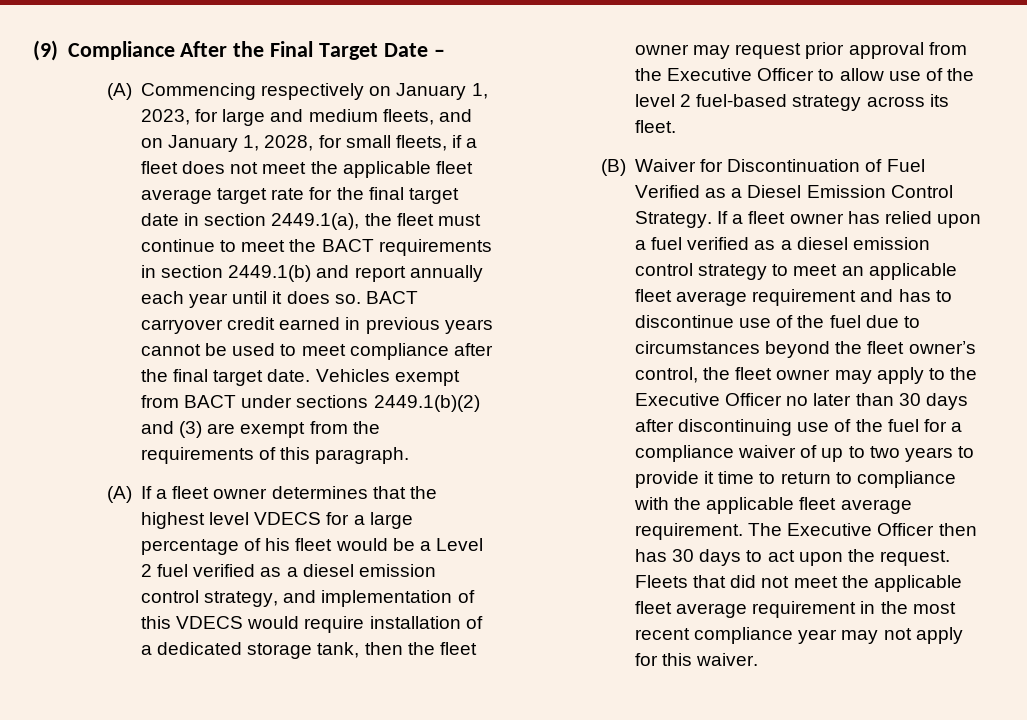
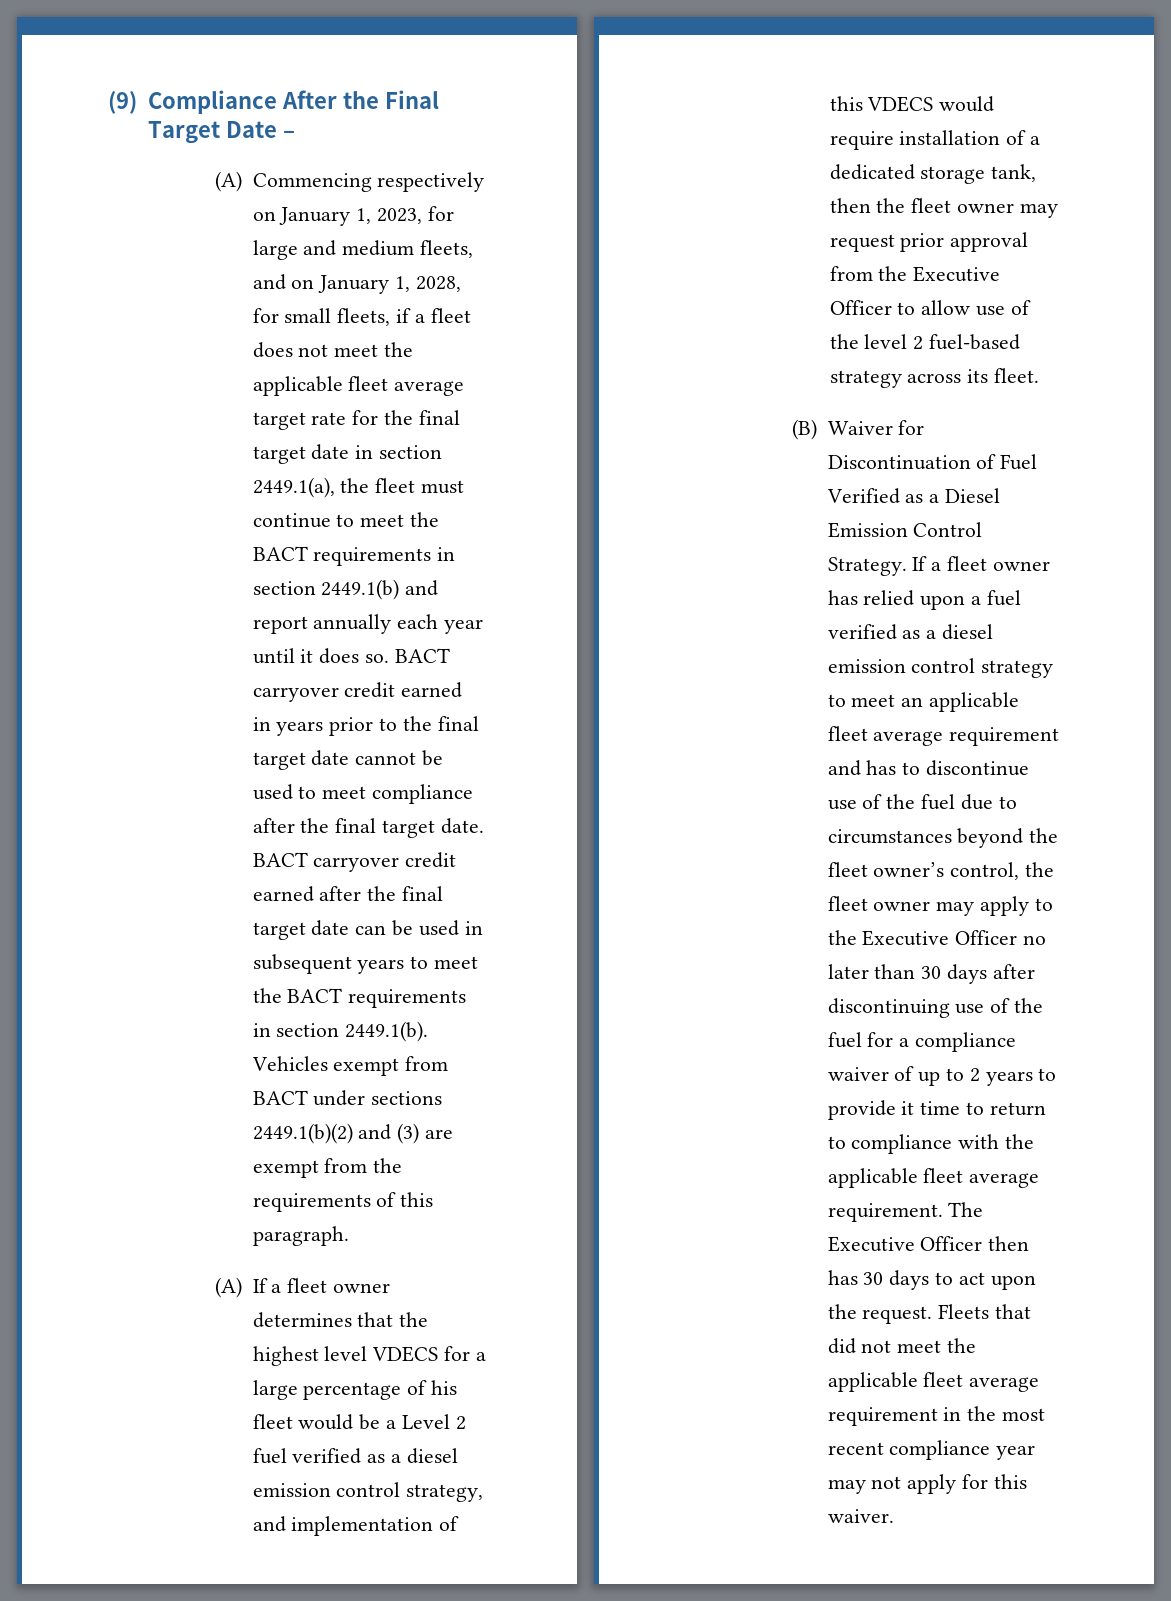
- BACT carryover credit earned in previous years cannot be used to meet compliance after the final target date.
+ BACT carryover credit earned in years prior to the final target date cannot be used to meet compliance after the final target date.
- Vehicles exempt from BACT under sections 2449.1(b)(2) and (3) are exempt from the requirements of this paragraph.
+ BACT carryover credit earned after the final target date can be used in subsequent years to meet the BACT requirements in section 2449.1(b). Vehicles exempt from BACT under sections 2449.1(b)(2) and (3) are exempt from the requirements of this paragraph.
- If a fleet owner has relied upon a fuel verified as a diesel emission control strategy to meet an applicable fleet average requirement and has to discontinue use of the fuel due to circumstances beyond the fleet owner’s control, the fleet owner may apply to the Executive Officer no later than 30 days after discontinuing use of the fuel for a compliance waiver of up to two years to provide it time to return to compliance with the applicable fleet average requirement.
+ If a fleet owner has relied upon a fuel verified as a diesel emission control strategy to meet an applicable fleet average requirement and has to discontinue use of the fuel due to circumstances beyond the fleet owner’s control, the fleet owner may apply to the Executive Officer no later than 30 days after discontinuing use of the fuel for a compliance waiver of up to 2 years to provide it time to return to compliance with the applicable fleet average requirement.

